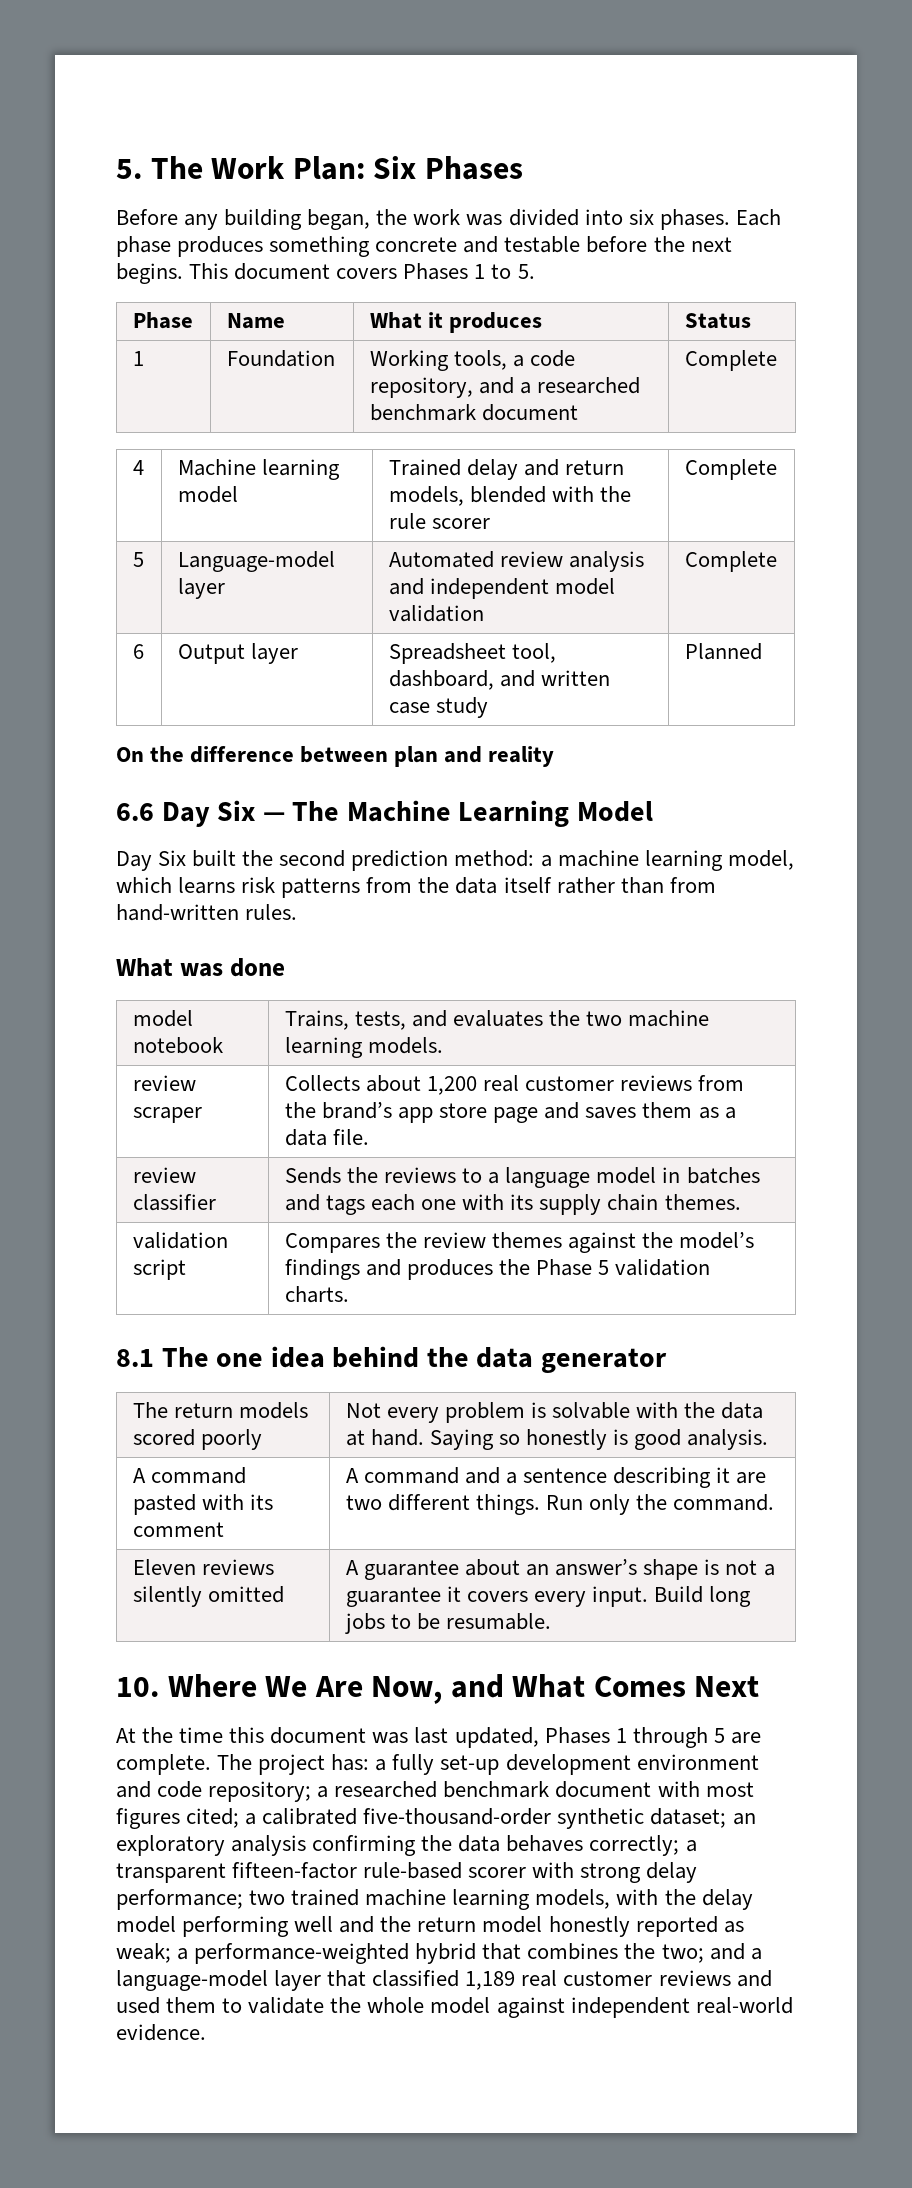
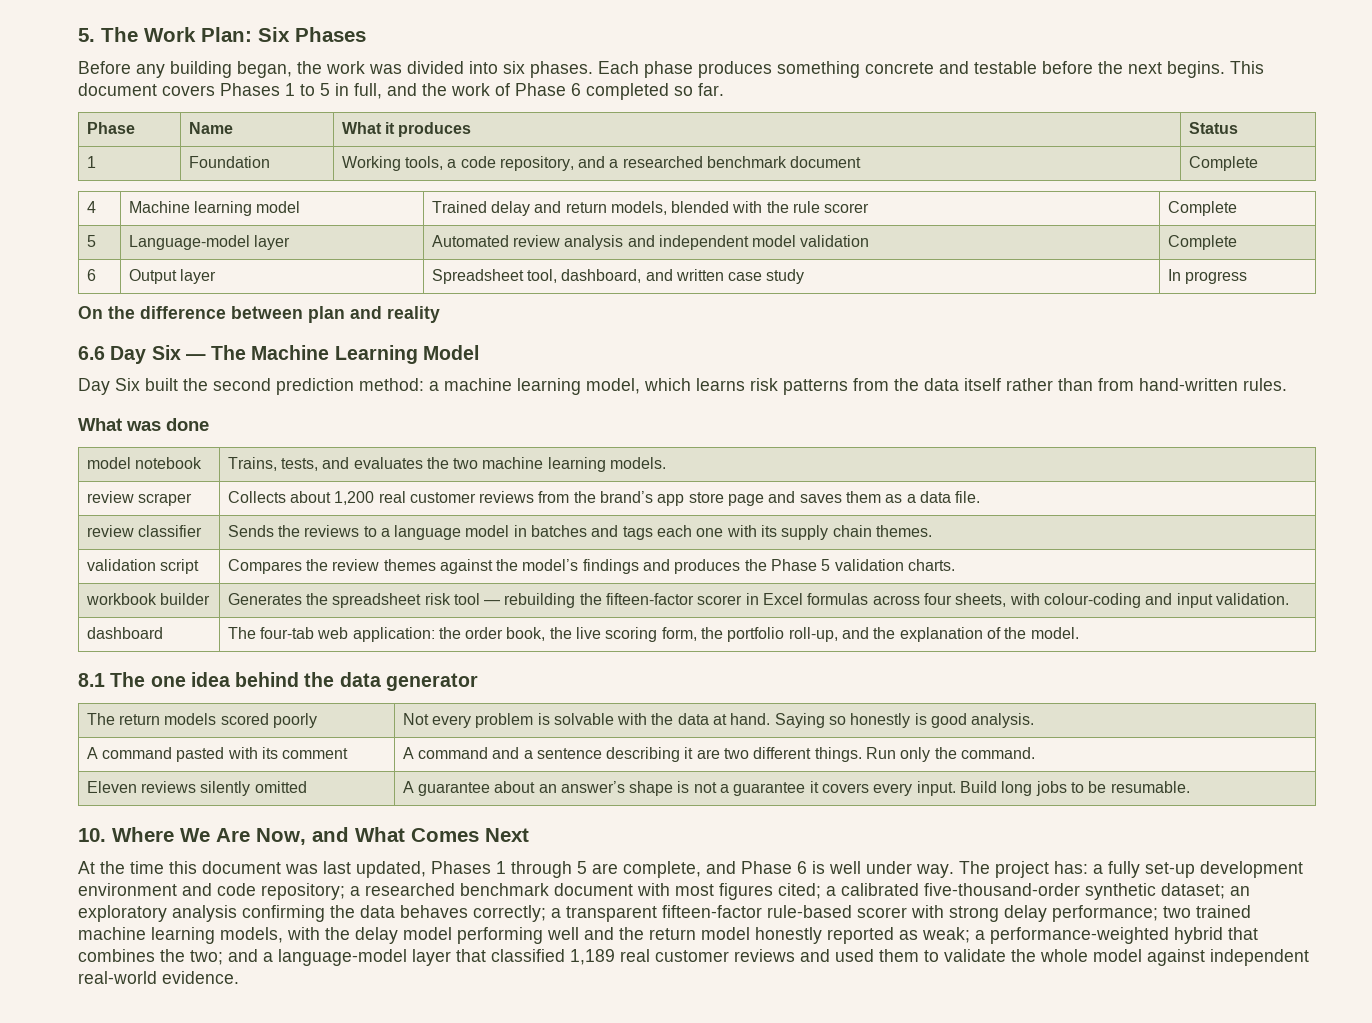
- This document covers Phases 1 to 5.
+ This document covers Phases 1 to 5 in full, and the work of Phase 6 completed so far.
- 6 | Output layer | Spreadsheet tool, dashboard, and written case study | Planned
+ 6 | Output layer | Spreadsheet tool, dashboard, and written case study | In progress
+ workbook builder | Generates the spreadsheet risk tool — rebuilding the fifteen-factor scorer in Excel formulas across four sheets, with colour-coding and input validation.
+ dashboard | The four-tab web application: the order book, the live scoring form, the portfolio roll-up, and the explanation of the model.
- At the time this document was last updated, Phases 1 through 5 are complete.
+ At the time this document was last updated, Phases 1 through 5 are complete, and Phase 6 is well under way.

